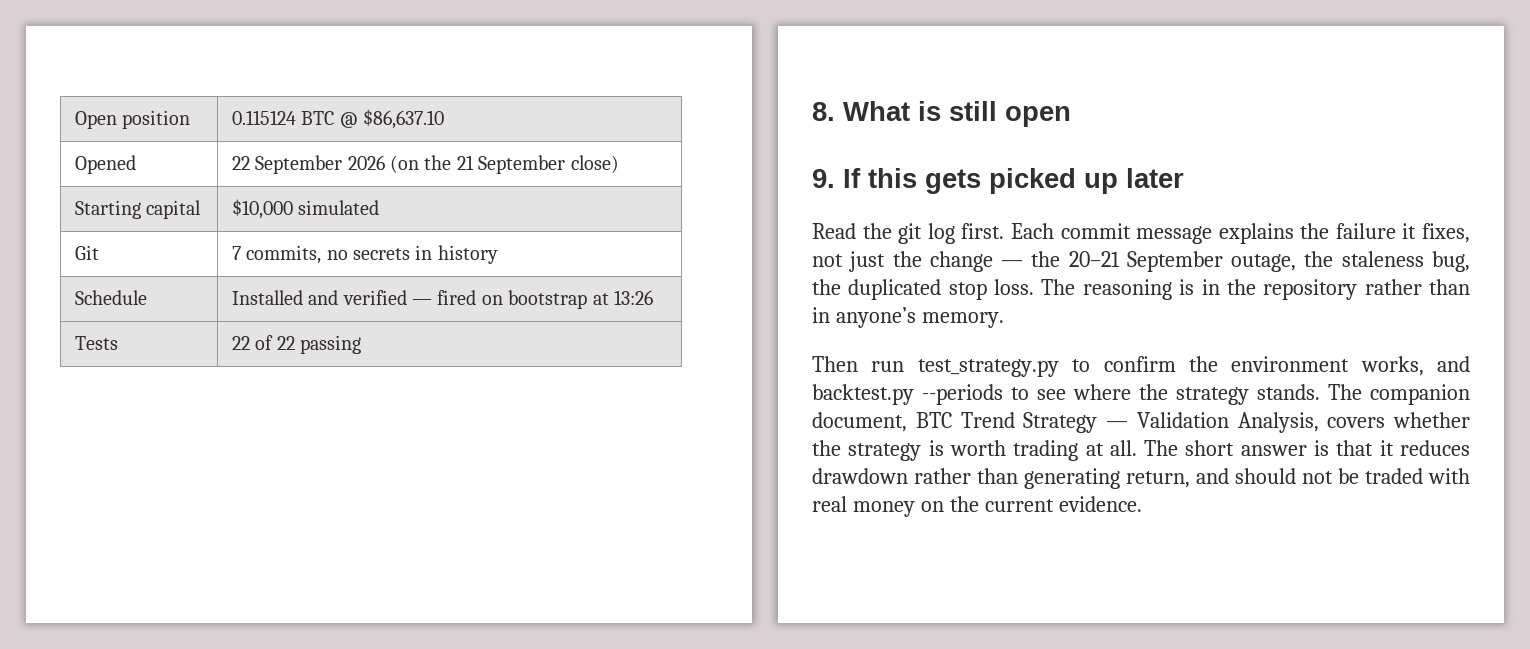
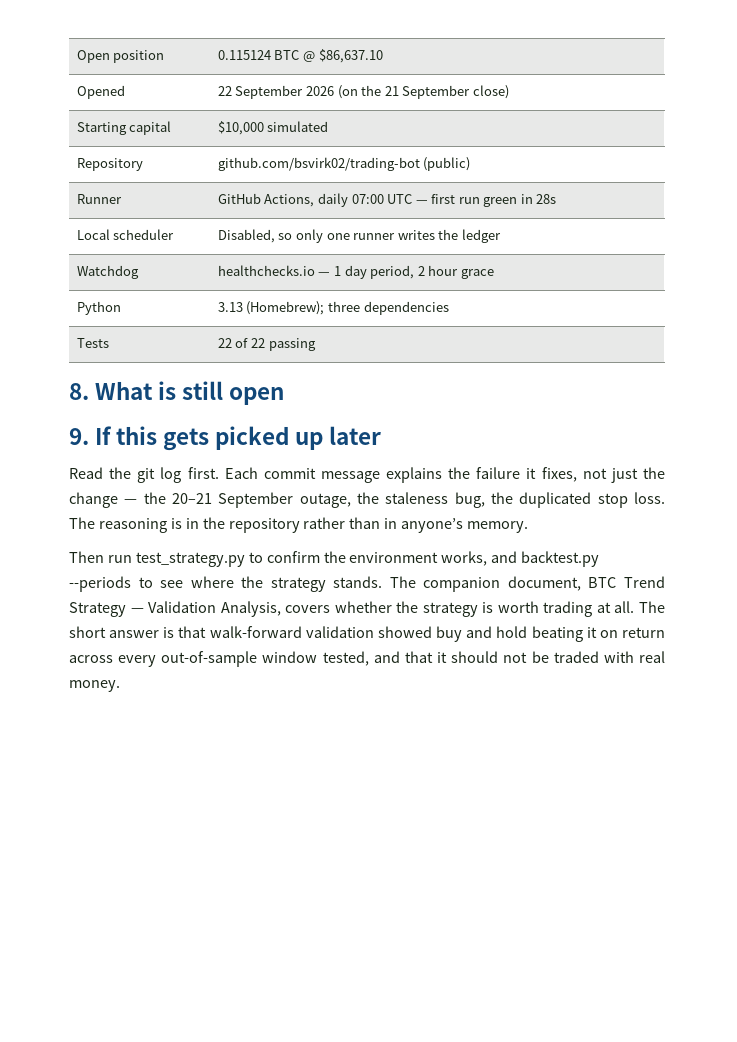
- Git | 7 commits, no secrets in history
- Schedule | Installed and verified — fired on bootstrap at 13:26
+ Repository | github.com/bsvirk02/trading-bot (public)
+ Runner | GitHub Actions, daily 07:00 UTC — first run green in 28s
+ Local scheduler | Disabled, so only one runner writes the ledger
+ Watchdog | healthchecks.io — 1 day period, 2 hour grace
+ Python | 3.13 (Homebrew); three dependencies
- The short answer is that it reduces drawdown rather than generating return, and should not be traded with real money on the current evidence.
+ The short answer is that walk-forward validation showed buy and hold beating it on return across every out-of-sample window tested, and that it should not be traded with real money.

